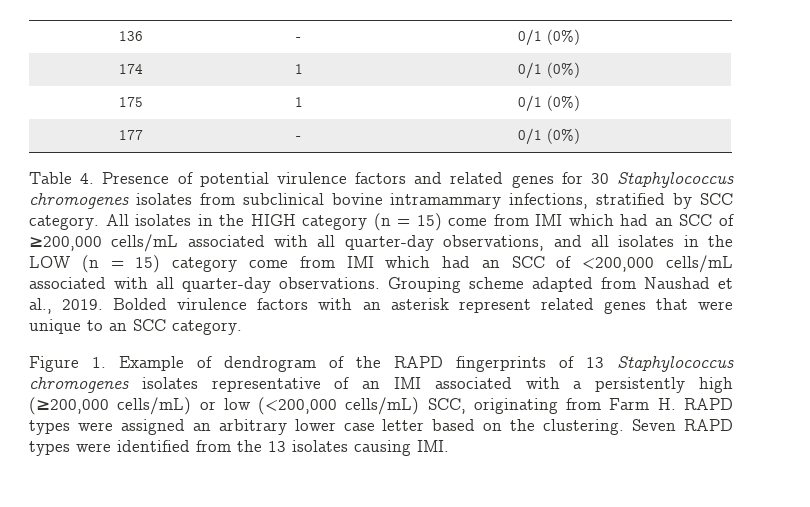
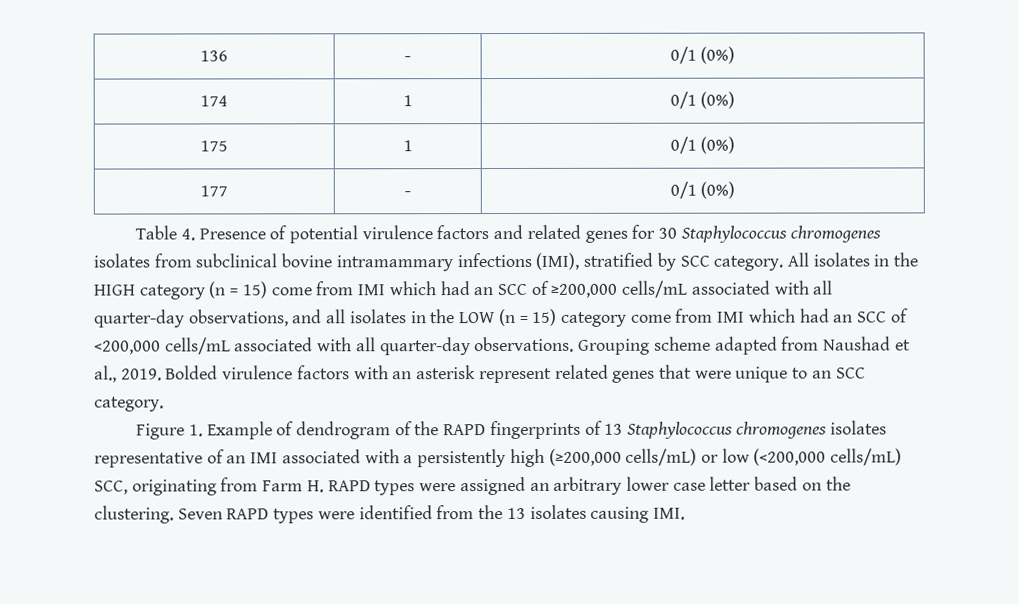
- Table 4. Presence of potential virulence factors and related genes for 30 Staphylococcus chromogenes isolates from subclinical bovine intramammary infections, stratified by SCC category.
+ Table 4. Presence of potential virulence factors and related genes for 30 Staphylococcus chromogenes isolates from subclinical bovine intramammary infections (IMI), stratified by SCC category.

